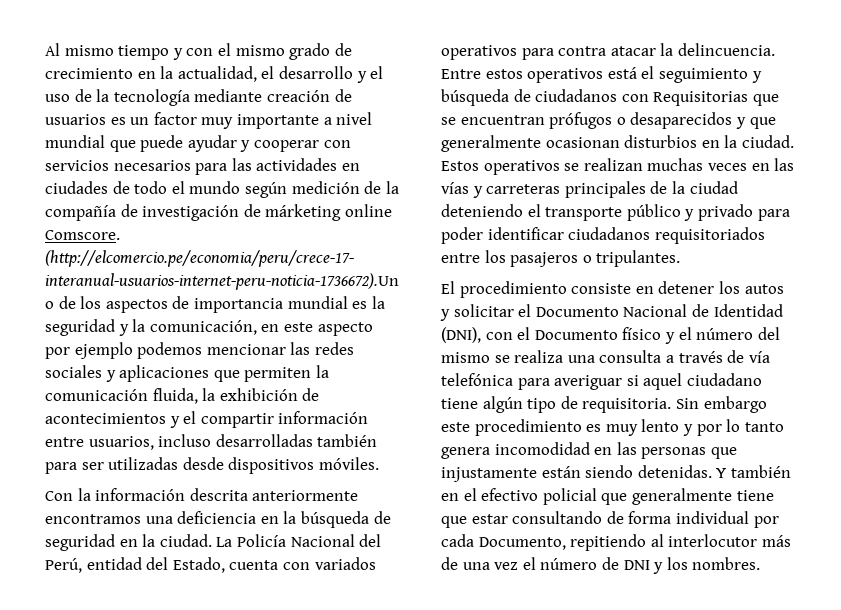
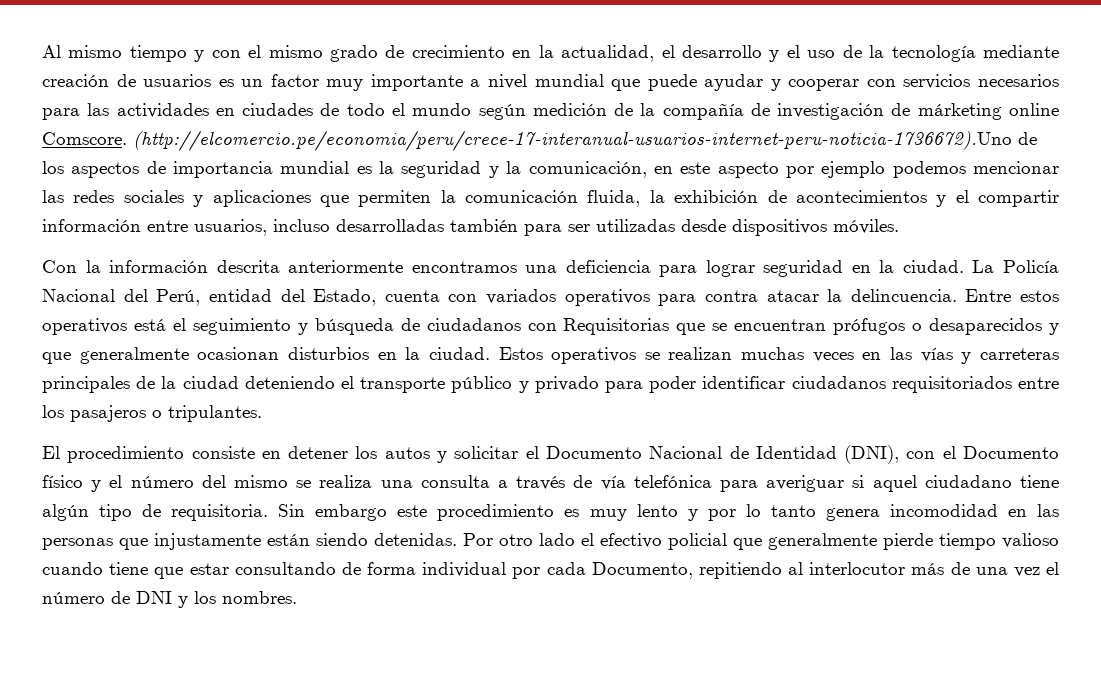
- Con la información descrita anteriormente encontramos una deficiencia en la búsqueda de seguridad en la ciudad.
+ Con la información descrita anteriormente encontramos una deficiencia para lograr seguridad en la ciudad.
- Y también en el efectivo policial que generalmente tiene que estar consultando de forma individual por cada Documento, repitiendo al interlocutor más de una vez el número de DNI y los nombres.
+ Por otro lado el efectivo policial que generalmente pierde tiempo valioso cuando tiene que estar consultando de forma individual por cada Documento, repitiendo al interlocutor más de una vez el número de DNI y los nombres.

